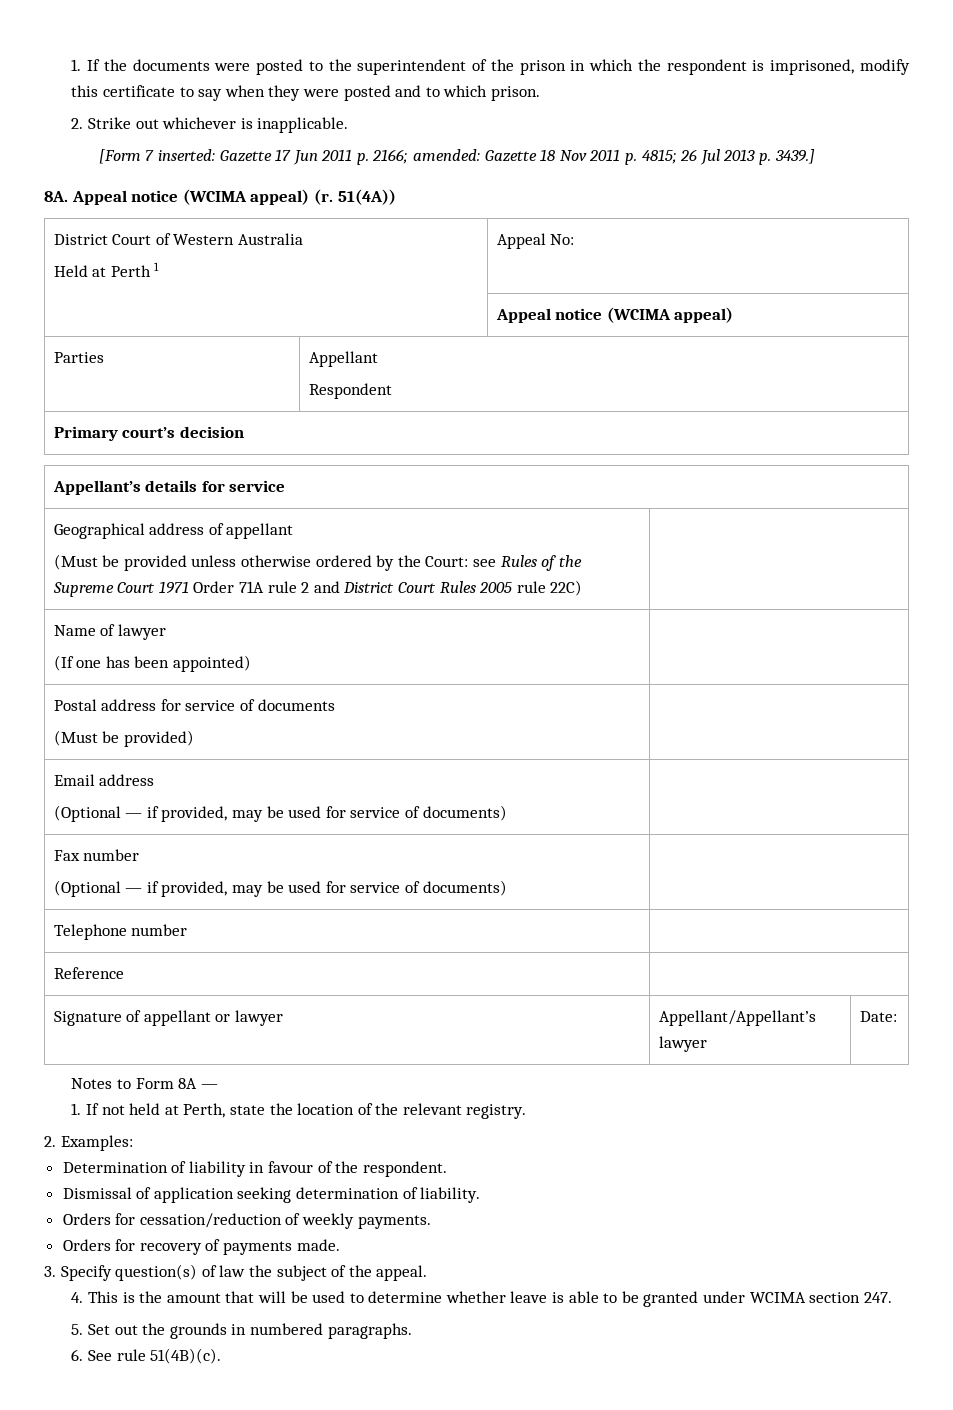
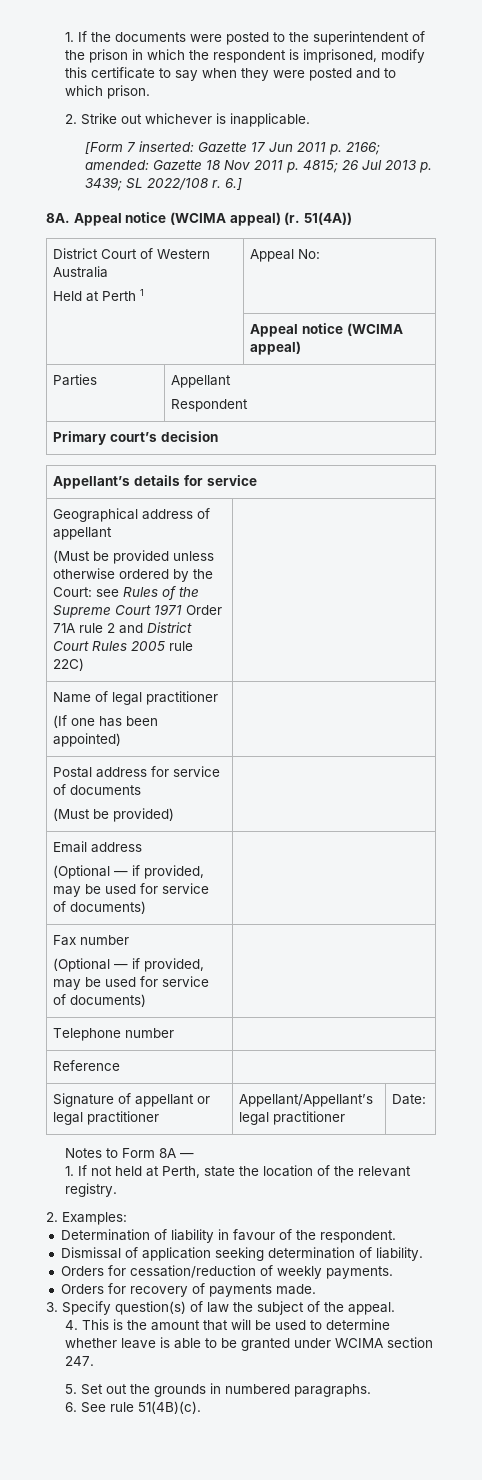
- [Form 7 inserted: Gazette 17 Jun 2011 p. 2166; amended: Gazette 18 Nov 2011 p. 4815; 26 Jul 2013 p. 3439.]
+ [Form 7 inserted: Gazette 17 Jun 2011 p. 2166; amended: Gazette 18 Nov 2011 p. 4815; 26 Jul 2013 p. 3439; SL 2022/108 r. 6.]
- Name of lawyer
+ Name of legal practitioner
- Signature of appellant or lawyer | Appellant/Appellant’s lawyer | Date:
+ Signature of appellant or legal practitioner | Appellant/Appellant’s legal practitioner | Date:

